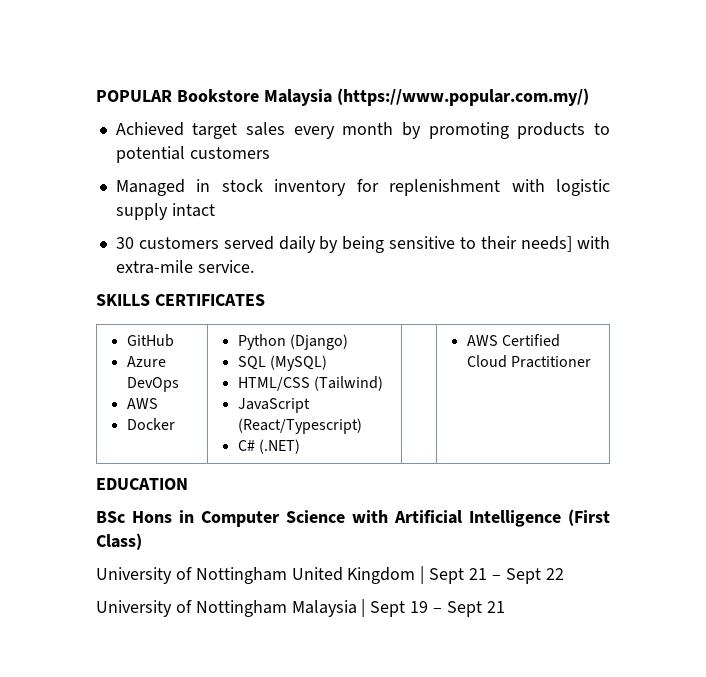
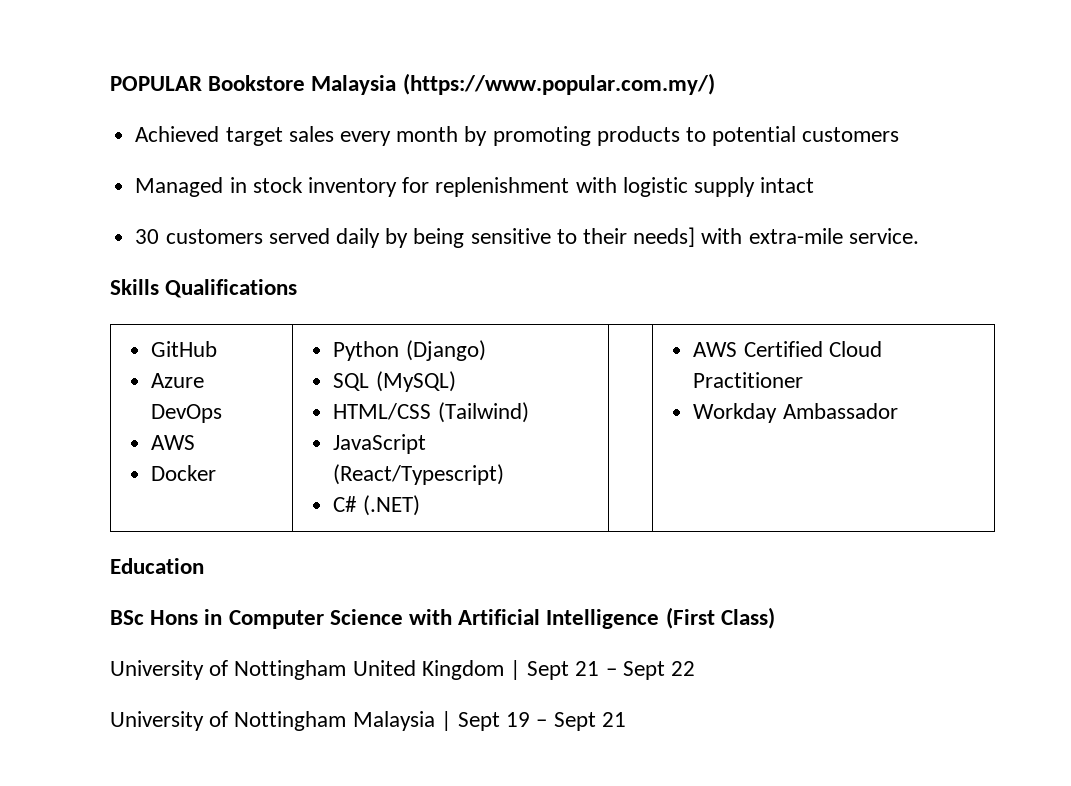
- SKILLS CERTIFICATES
+ Skills Qualifications
  GitHub
  Azure DevOps
  AWS
  Docker | Python (Django)
  SQL (MySQL)
  HTML/CSS (Tailwind)
  JavaScript (React/Typescript)
  C# (.NET) | | AWS Certified Cloud Practitioner
- EDUCATION
+ Workday Ambassador
+ Education

